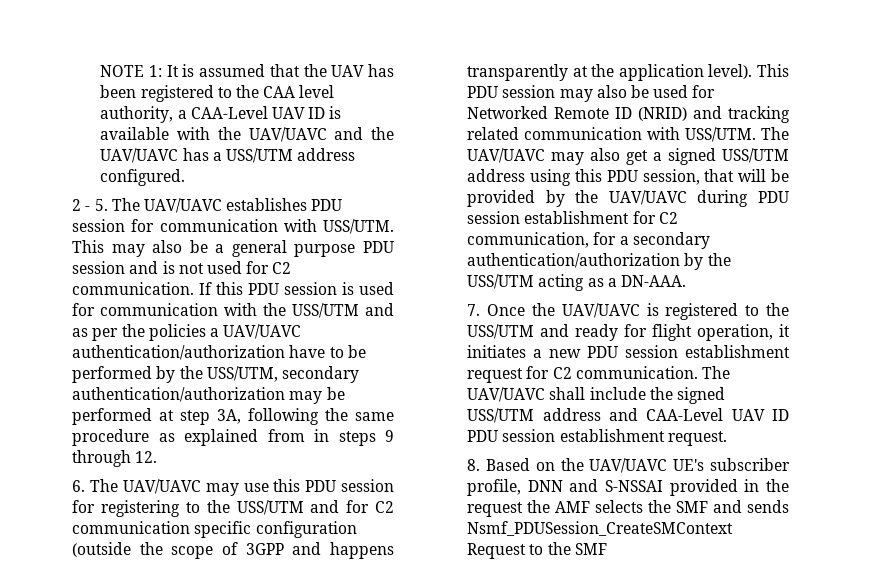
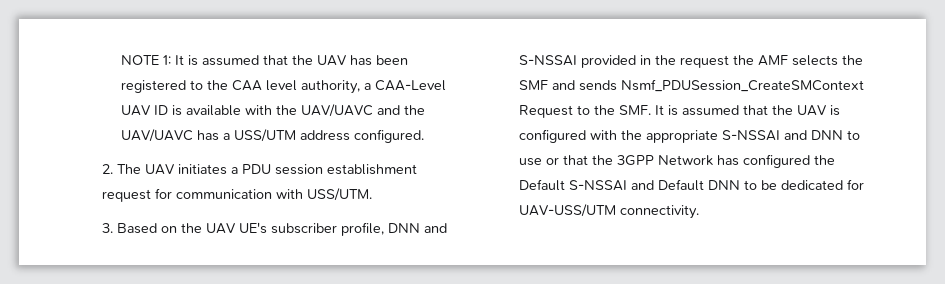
- 2 - 5. The UAV/UAVC establishes PDU session for communication with USS/UTM. This may also be a general purpose PDU session and is not used for C2 communication. If this PDU session is used for communication with the USS/UTM and as per the policies a UAV/UAVC authentication/authorization have to be performed by the USS/UTM, secondary authentication/authorization may be performed at step 3A, following the same procedure as explained from in steps 9 through 12.
- 6. The UAV/UAVC may use this PDU session for registering to the USS/UTM and for C2 communication specific configuration (outside the scope of 3GPP and happens transparently at the application level). This PDU session may also be used for Networked Remote ID (NRID) and tracking related communication with USS/UTM. The UAV/UAVC may also get a signed USS/UTM address using this PDU session, that will be provided by the UAV/UAVC during PDU session establishment for C2 communication, for a secondary authentication/authorization by the USS/UTM acting as a DN-AAA.
- 7. Once the UAV/UAVC is registered to the USS/UTM and ready for flight operation, it initiates a new PDU session establishment request for C2 communication. The UAV/UAVC shall include the signed USS/UTM address and CAA-Level UAV ID PDU session establishment request.
- 8. Based on the UAV/UAVC UE's subscriber profile, DNN and S-NSSAI provided in the request the AMF selects the SMF and sends Nsmf_PDUSession_CreateSMContext Request to the SMF
+ 2. The UAV initiates a PDU session establishment request for communication with USS/UTM.
+ 3. Based on the UAV UE's subscriber profile, DNN and S-NSSAI provided in the request the AMF selects the SMF and sends Nsmf_PDUSession_CreateSMContext Request to the SMF. It is assumed that the UAV is configured with the appropriate S-NSSAI and DNN to use or that the 3GPP Network has configured the Default S-NSSAI and Default DNN to be dedicated for UAV-USS/UTM connectivity.

